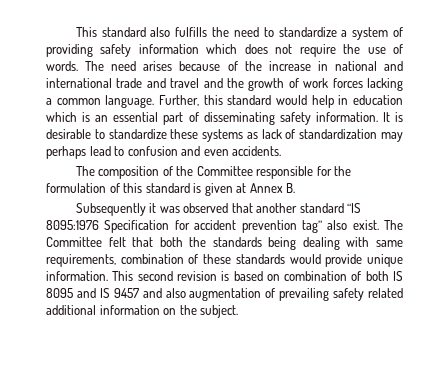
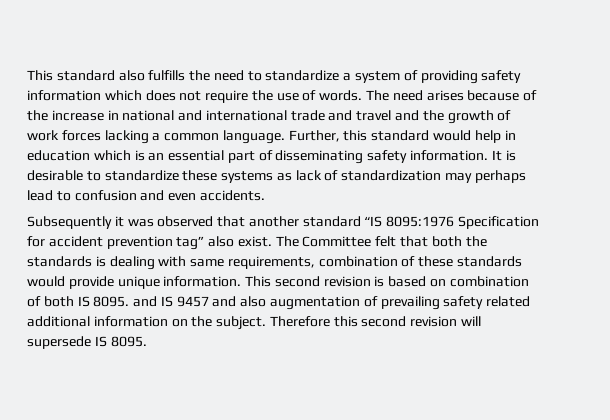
- The composition of the Committee responsible for the formulation of this standard is given at Annex B.
- The Committee felt that both the standards being dealing with same requirements, combination of these standards would provide unique information.
+ The Committee felt that both the standards is dealing with same requirements, combination of these standards would provide unique information.
- This second revision is based on combination of both IS 8095 and IS 9457 and also augmentation of prevailing safety related additional information on the subject.
+ This second revision is based on combination of both IS 8095. and IS 9457 and also augmentation of prevailing safety related additional information on the subject.
+ Therefore this second revision will supersede IS 8095.

